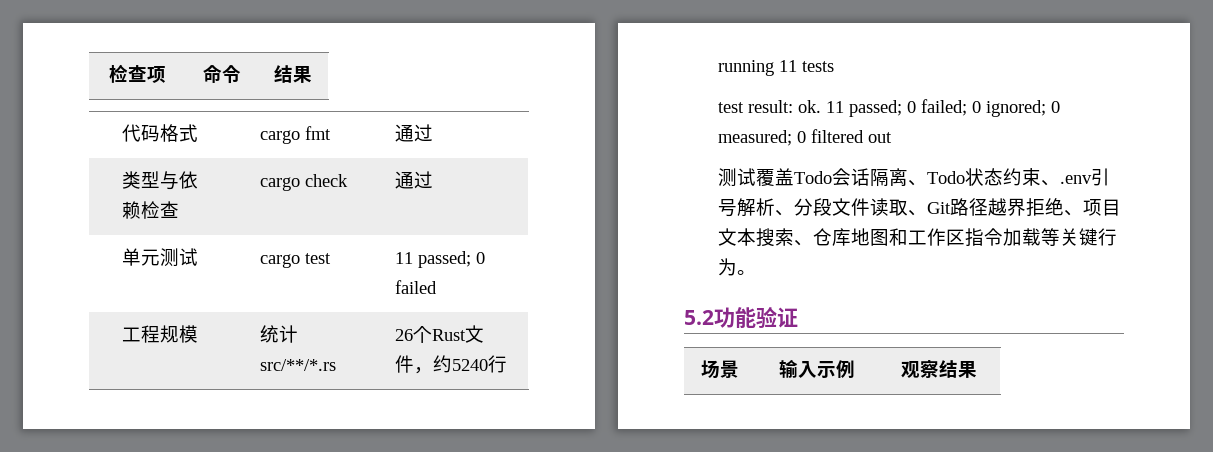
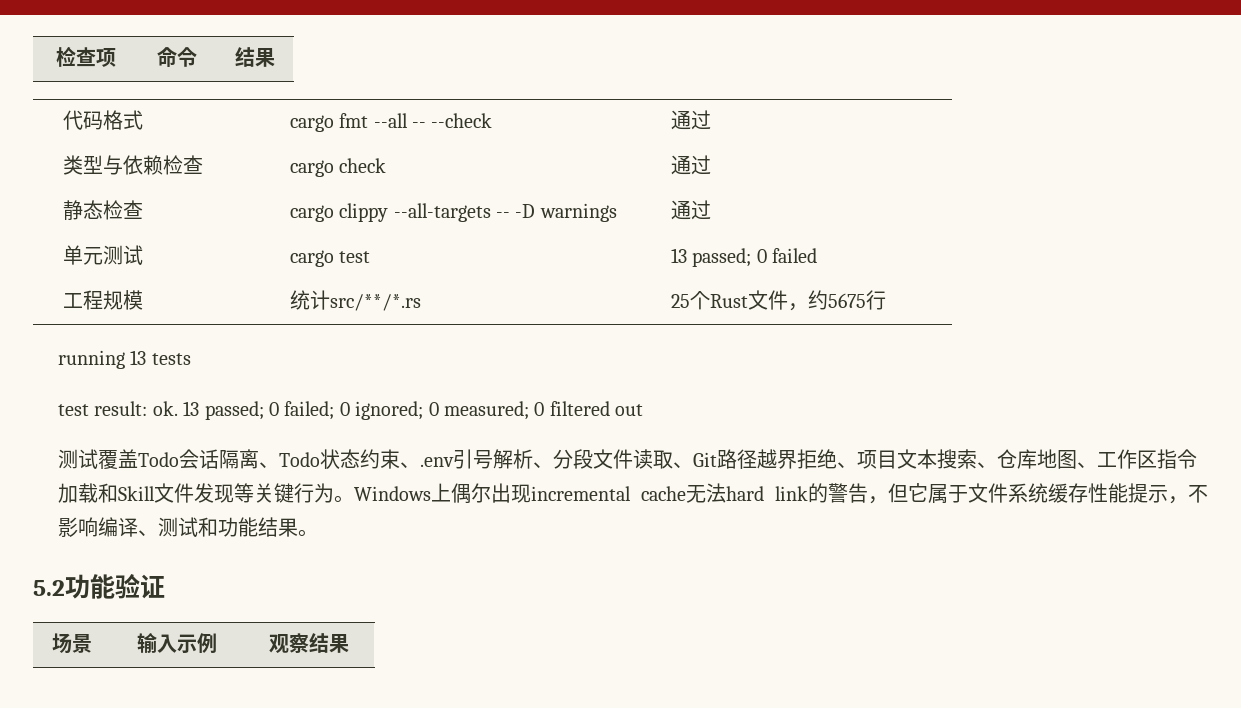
- 代码格式 | cargo fmt | 通过
+ 代码格式 | cargo fmt --all -- --check | 通过
+ 静态检查 | cargo clippy --all-targets -- -D warnings | 通过
- 单元测试 | cargo test | 11 passed; 0 failed
+ 单元测试 | cargo test | 13 passed; 0 failed
- 工程规模 | 统计src/**/*.rs | 26个Rust文件，约5240行
+ 工程规模 | 统计src/**/*.rs | 25个Rust文件，约5675行
- running 11 tests
+ running 13 tests
- 11 passed; 0 failed; 0 ignored; 0 measured; 0 filtered out
+ 13 passed; 0 failed; 0 ignored; 0 measured; 0 filtered out
- 测试覆盖Todo会话隔离、Todo状态约束、.env引号解析、分段文件读取、Git路径越界拒绝、项目文本搜索、仓库地图和工作区指令加载等关键行为。
+ 测试覆盖Todo会话隔离、Todo状态约束、.env引号解析、分段文件读取、Git路径越界拒绝、项目文本搜索、仓库地图、工作区指令加载和Skill文件发现等关键行为。Windows上偶尔出现incremental cache无法hard link的警告，但它属于文件系统缓存性能提示，不影响编译、测试和功能结果。

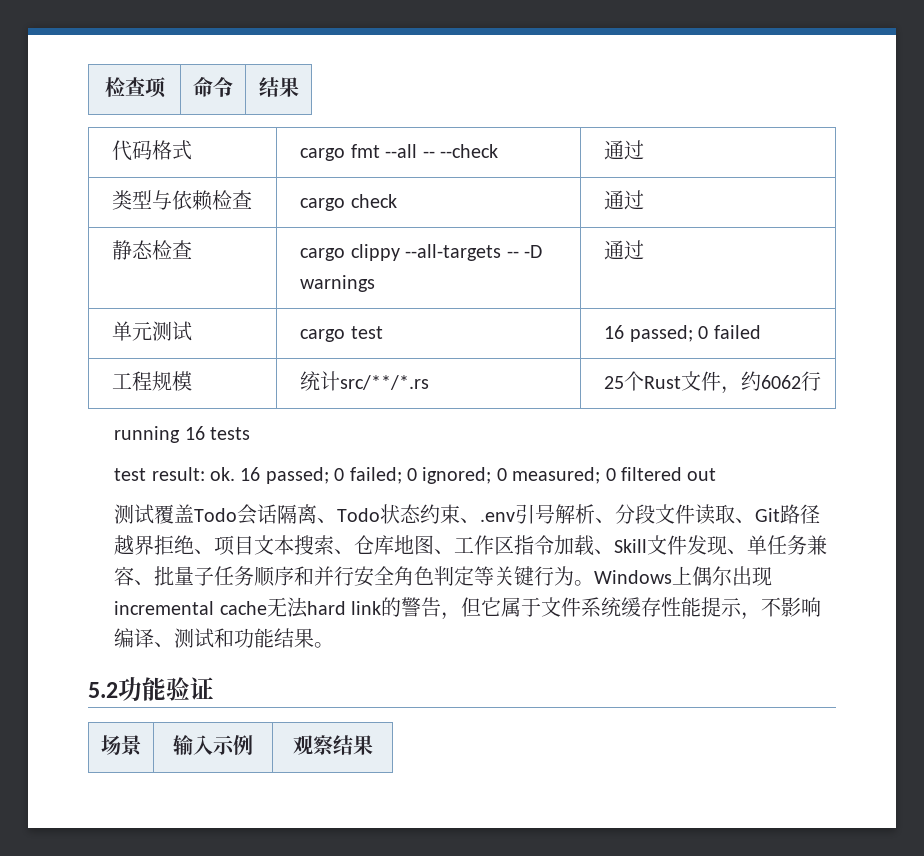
- 单元测试 | cargo test | 13 passed; 0 failed
+ 单元测试 | cargo test | 16 passed; 0 failed
- 工程规模 | 统计src/**/*.rs | 25个Rust文件，约5675行
+ 工程规模 | 统计src/**/*.rs | 25个Rust文件，约6062行
- running 13 tests
+ running 16 tests
- 13 passed; 0 failed; 0 ignored; 0 measured; 0 filtered out
+ 16 passed; 0 failed; 0 ignored; 0 measured; 0 filtered out
- 测试覆盖Todo会话隔离、Todo状态约束、.env引号解析、分段文件读取、Git路径越界拒绝、项目文本搜索、仓库地图、工作区指令加载和Skill文件发现等关键行为。
+ 测试覆盖Todo会话隔离、Todo状态约束、.env引号解析、分段文件读取、Git路径越界拒绝、项目文本搜索、仓库地图、工作区指令加载、Skill文件发现、单任务兼容、批量子任务顺序和并行安全角色判定等关键行为。

